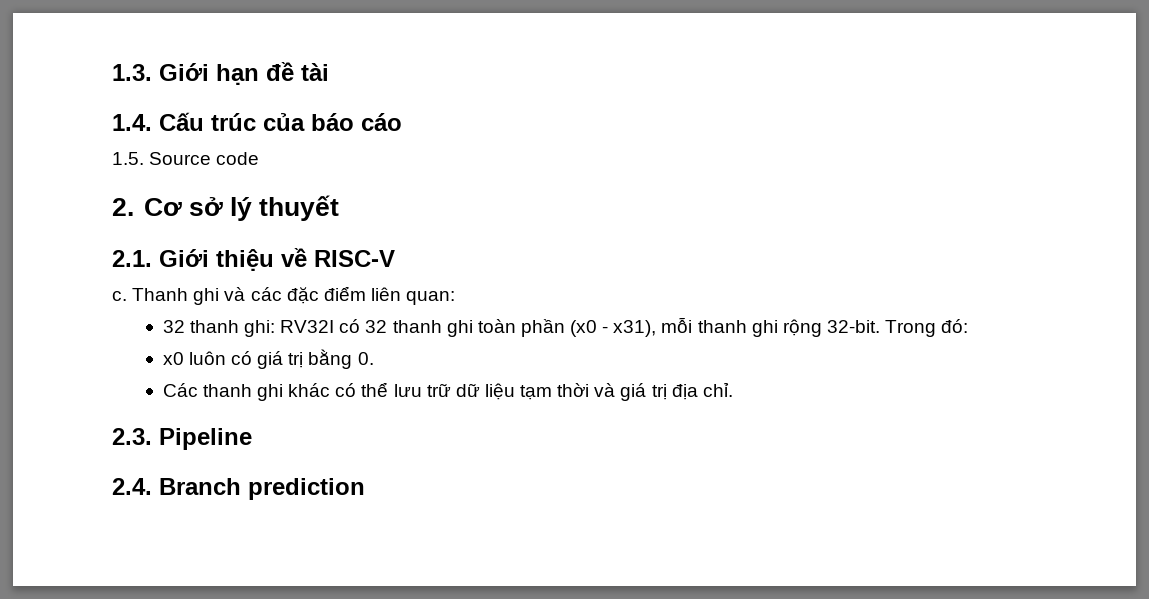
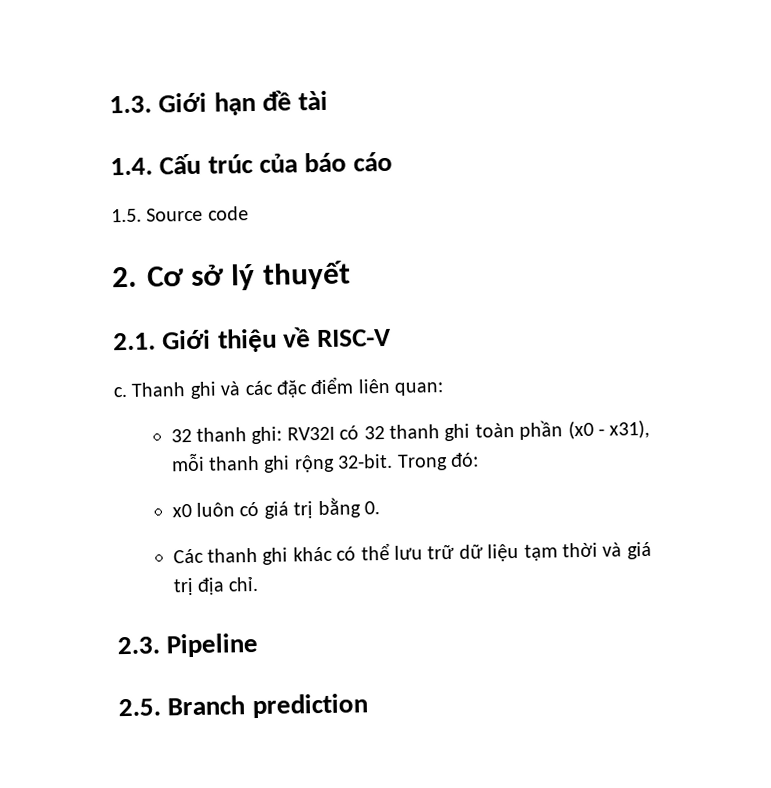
- 2.4. Branch prediction
+ 2.5. Branch prediction

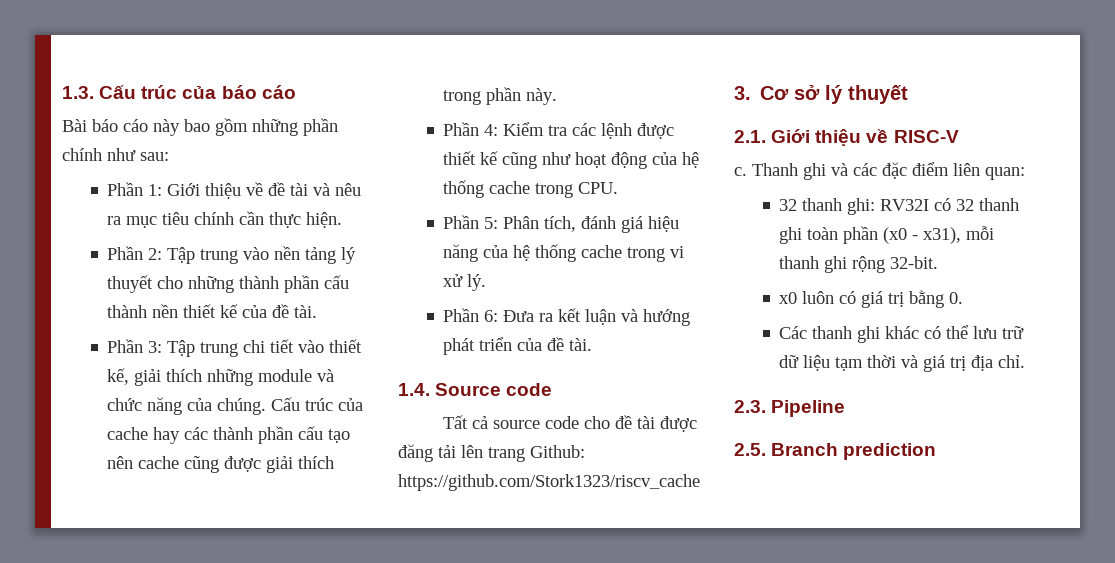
- 1.3. Giới hạn đề tài
- 1.4. Cấu trúc của báo cáo
+ 1.3. Cấu trúc của báo cáo
- 1.5. Source code
- 2. Cơ sở lý thuyết
+ Bài báo cáo này bao gồm những phần chính như sau:
+ Phần 1: Giới thiệu về đề tài và nêu ra mục tiêu chính cần thực hiện.
+ Phần 2: Tập trung vào nền tảng lý thuyết cho những thành phần cấu thành nền thiết kế của đề tài.
+ Phần 3: Tập trung chi tiết vào thiết kế, giải thích những module và chức năng của chúng. Cấu trúc của cache hay các thành phần cấu tạo nên cache cũng được giải thích trong phần này.
+ Phần 4: Kiểm tra các lệnh được thiết kế cũng như hoạt động của hệ thống cache trong CPU.
+ Phần 5: Phân tích, đánh giá hiệu năng của hệ thống cache trong vi xử lý.
+ Phần 6: Đưa ra kết luận và hướng phát triển của đề tài.
+ 1.4. Source code
+ Tất cả source code cho đề tài được đăng tải lên trang Github: https://github.com/Stork1323/riscv_cache
+ 3. Cơ sở lý thuyết
- Trong đó:

